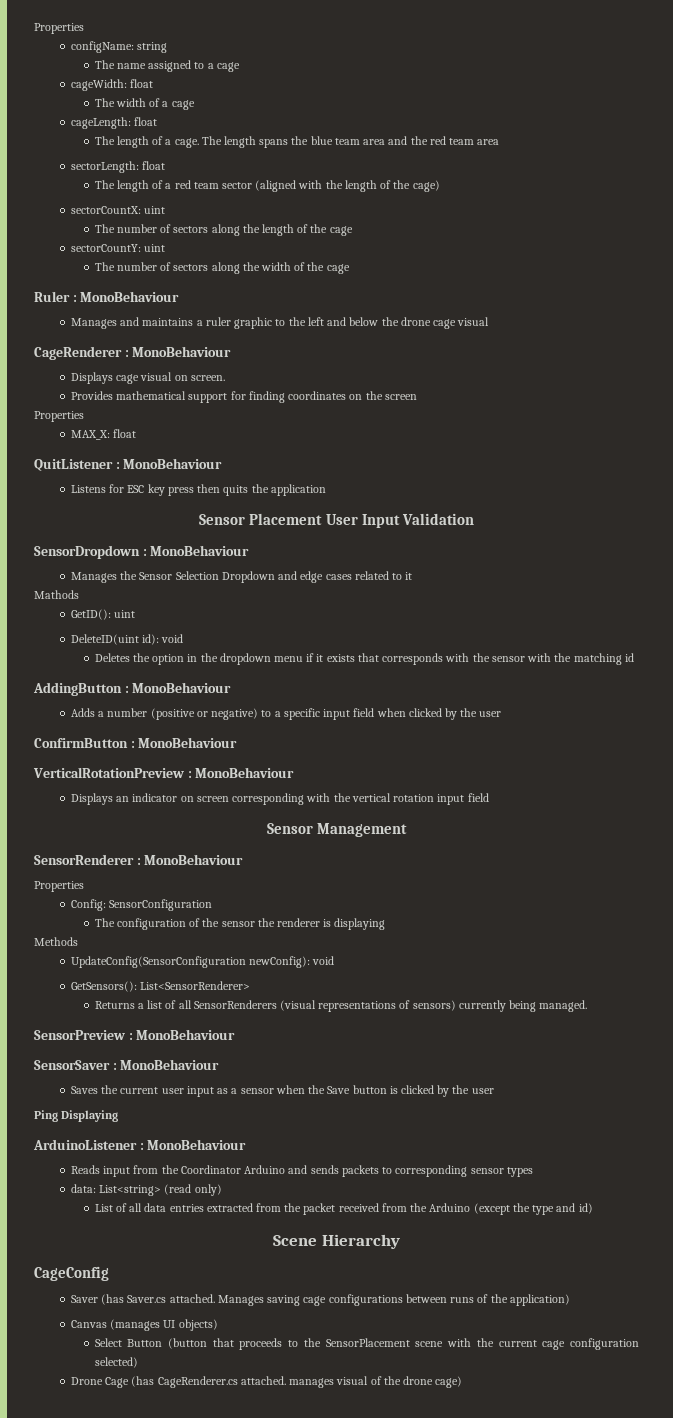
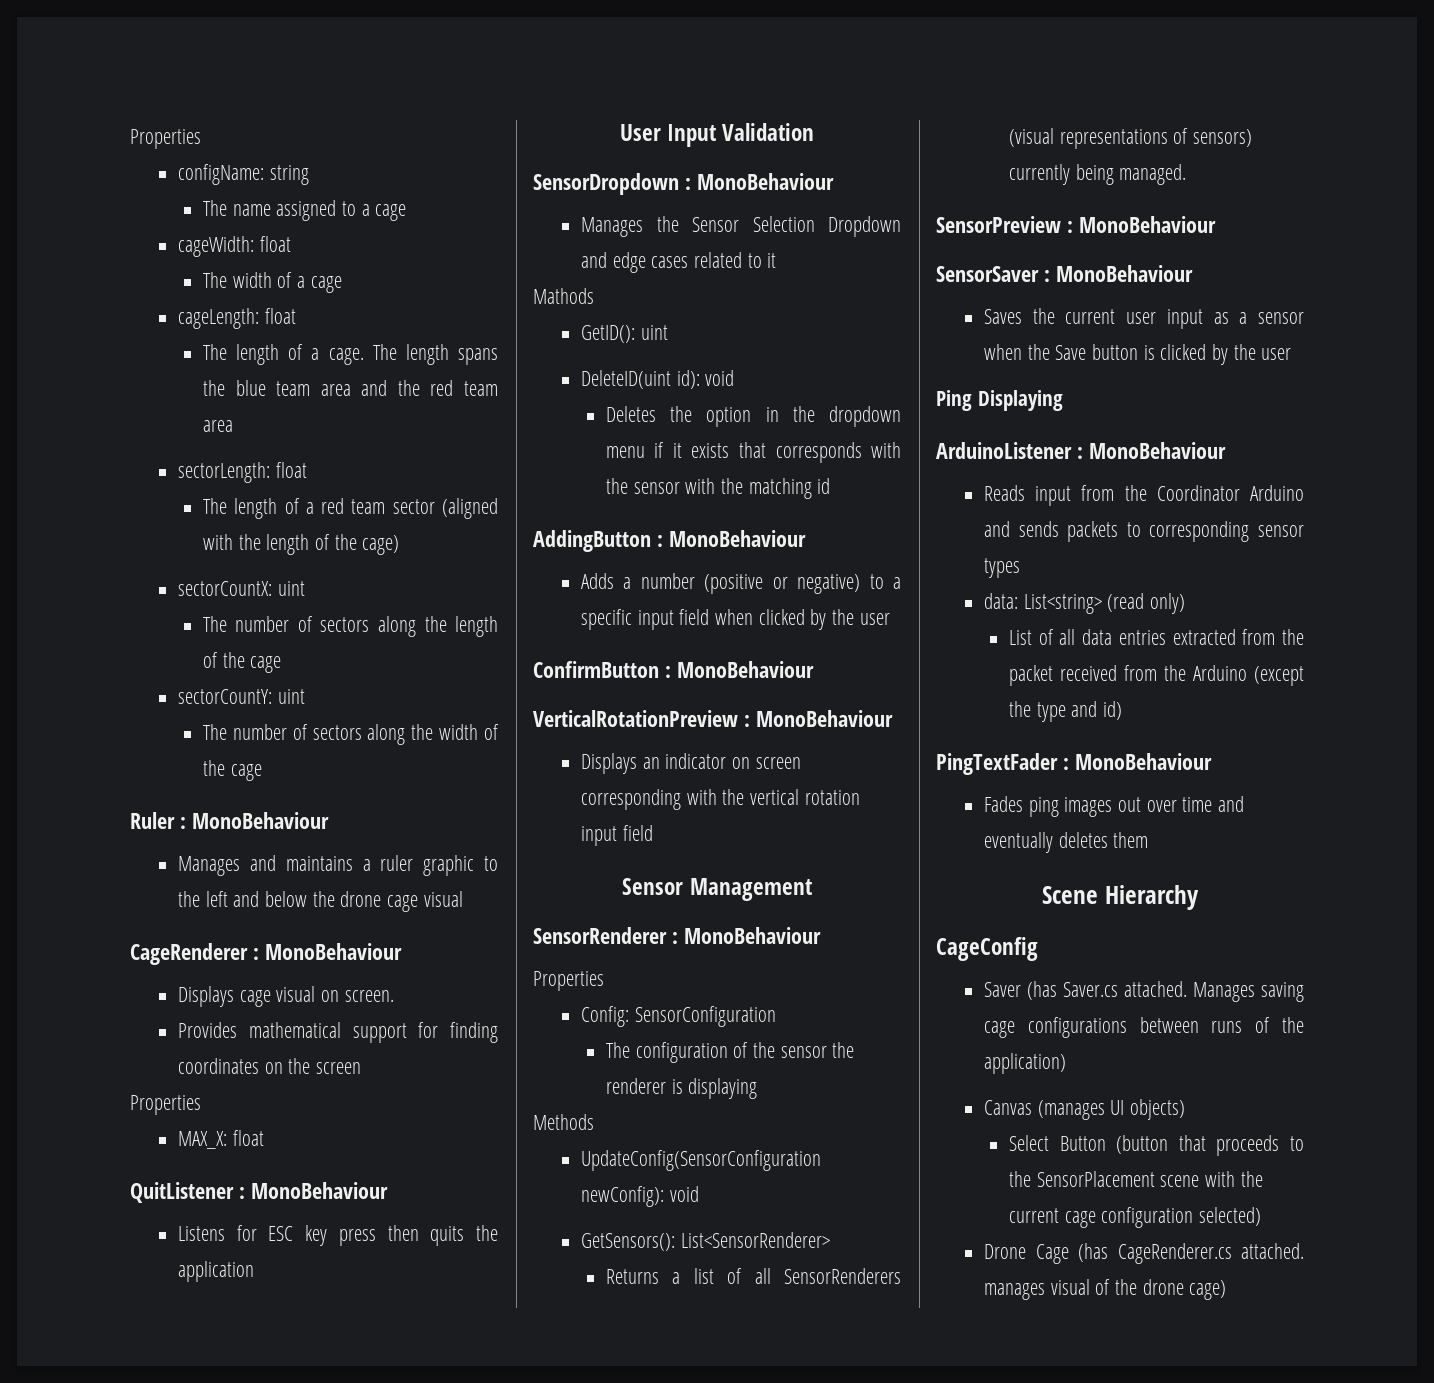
- Sensor Placement User Input Validation
+ User Input Validation
+ PingTextFader : MonoBehaviour
+ Fades ping images out over time and eventually deletes them

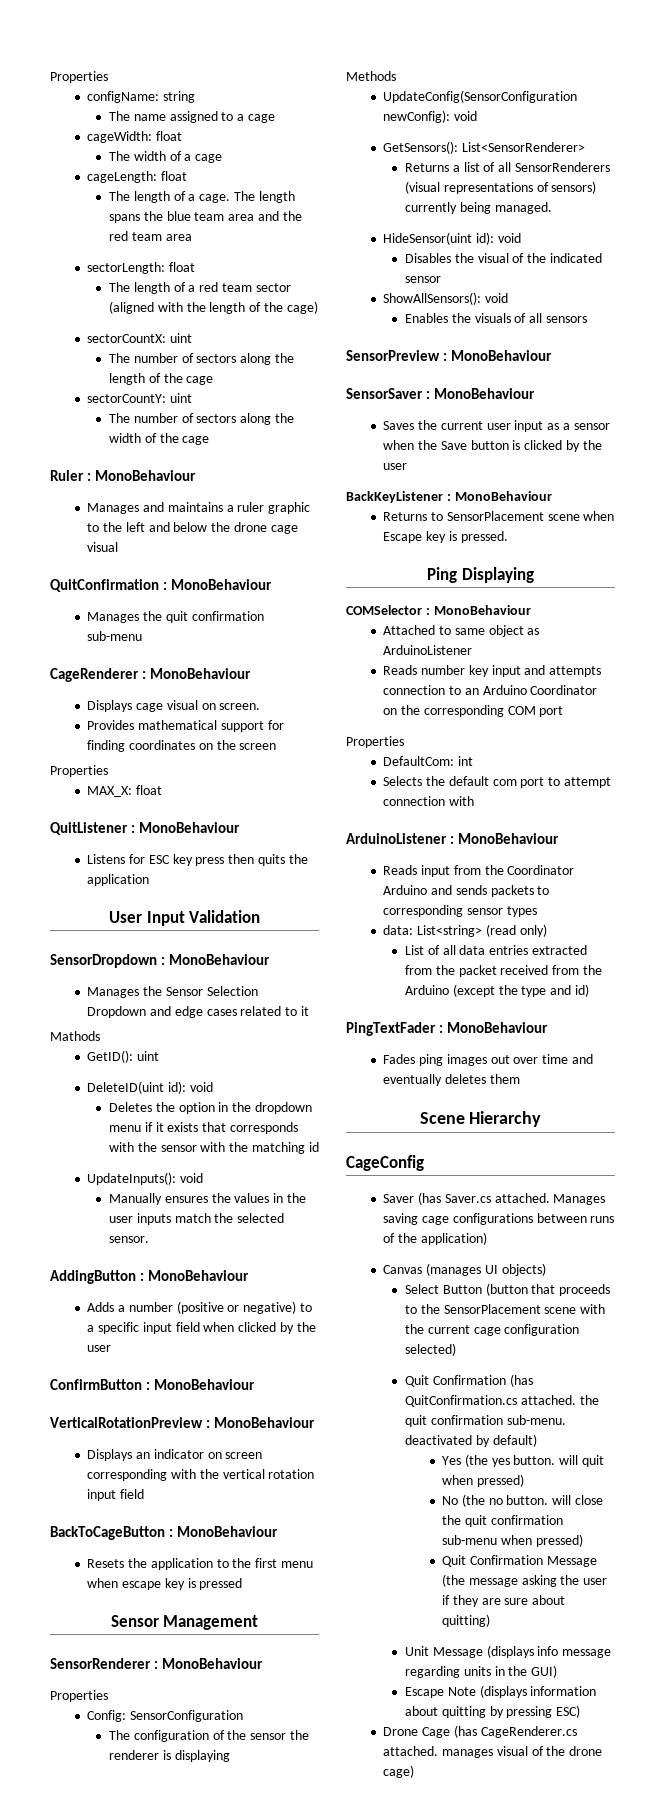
+ QuitConfirmation : MonoBehaviour
+ Manages the quit confirmation sub-menu
+ UpdateInputs(): void
+ Manually ensures the values in the user inputs match the selected sensor.
+ BackToCageButton : MonoBehaviour
+ Resets the application to the first menu when escape key is pressed
+ HideSensor(uint id): void
+ Disables the visual of the indicated sensor
+ ShowAllSensors(): void
+ Enables the visuals of all sensors
+ BackKeyListener : MonoBehaviour
+ Returns to SensorPlacement scene when Escape key is pressed.
  Ping Displaying
+ COMSelector : MonoBehaviour
+ Attached to same object as ArduinoListener
+ Reads number key input and attempts connection to an Arduino Coordinator on the corresponding COM port
+ Properties
+ DefaultCom: int
+ Selects the default com port to attempt connection with
+ Quit Confirmation (has QuitConfirmation.cs attached. the quit confirmation sub-menu. deactivated by default)
+ Yes (the yes button. will quit when pressed)
+ No (the no button. will close the quit confirmation sub-menu when pressed)
+ Quit Confirmation Message (the message asking the user if they are sure about quitting)
+ Unit Message (displays info message regarding units in the GUI)
+ Escape Note (displays information about quitting by pressing ESC)

